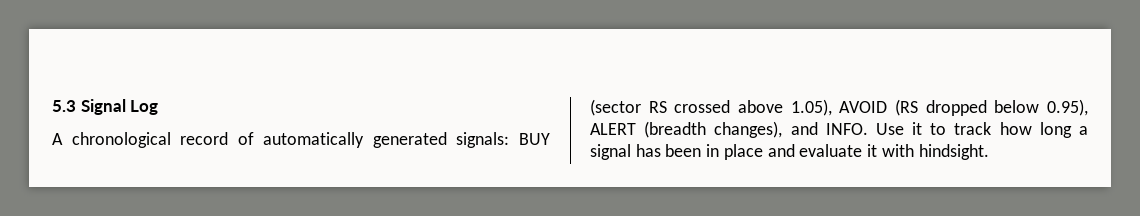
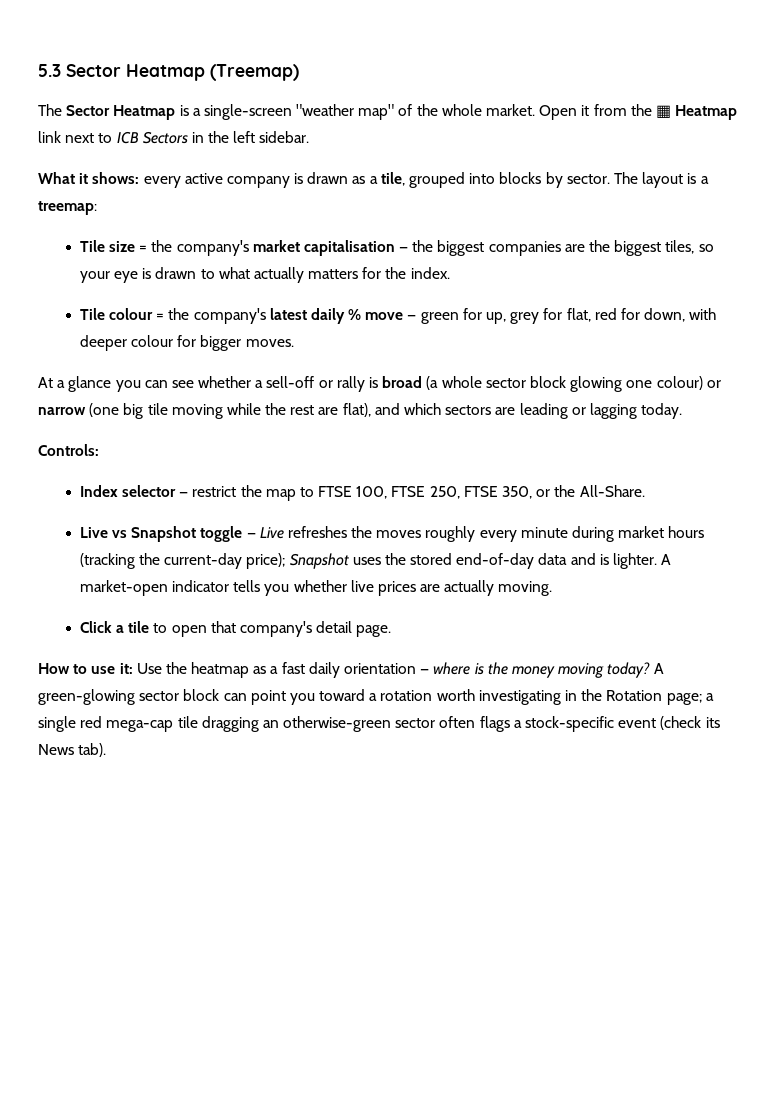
- 5.3 Signal Log
- A chronological record of automatically generated signals: BUY (sector RS crossed above 1.05), AVOID (RS dropped below 0.95), ALERT (breadth changes), and INFO. Use it to track how long a signal has been in place and evaluate it with hindsight.
+ 5.3 Sector Heatmap (Treemap)
+ The Sector Heatmap is a single-screen "weather map" of the whole market. Open it from the ▦ Heatmap link next to ICB Sectors in the left sidebar.
+ What it shows: every active company is drawn as a tile, grouped into blocks by sector. The layout is a treemap:
+ Tile size = the company's market capitalisation — the biggest companies are the biggest tiles, so your eye is drawn to what actually matters for the index.
+ Tile colour = the company's latest daily % move — green for up, grey for flat, red for down, with deeper colour for bigger moves.
+ At a glance you can see whether a sell-off or rally is broad (a whole sector block glowing one colour) or narrow (one big tile moving while the rest are flat), and which sectors are leading or lagging today.
+ Controls:
+ Index selector — restrict the map to FTSE 100, FTSE 250, FTSE 350, or the All-Share.
+ Live vs Snapshot toggle — Live refreshes the moves roughly every minute during market hours (tracking the current-day price); Snapshot uses the stored end-of-day data and is lighter. A market-open indicator tells you whether live prices are actually moving.
+ Click a tile to open that company's detail page.
+ How to use it: Use the heatmap as a fast daily orientation — where is the money moving today? A green-glowing sector block can point you toward a rotation worth investigating in the Rotation page; a single red mega-cap tile dragging an otherwise-green sector often flags a stock-specific event (check its News tab).

